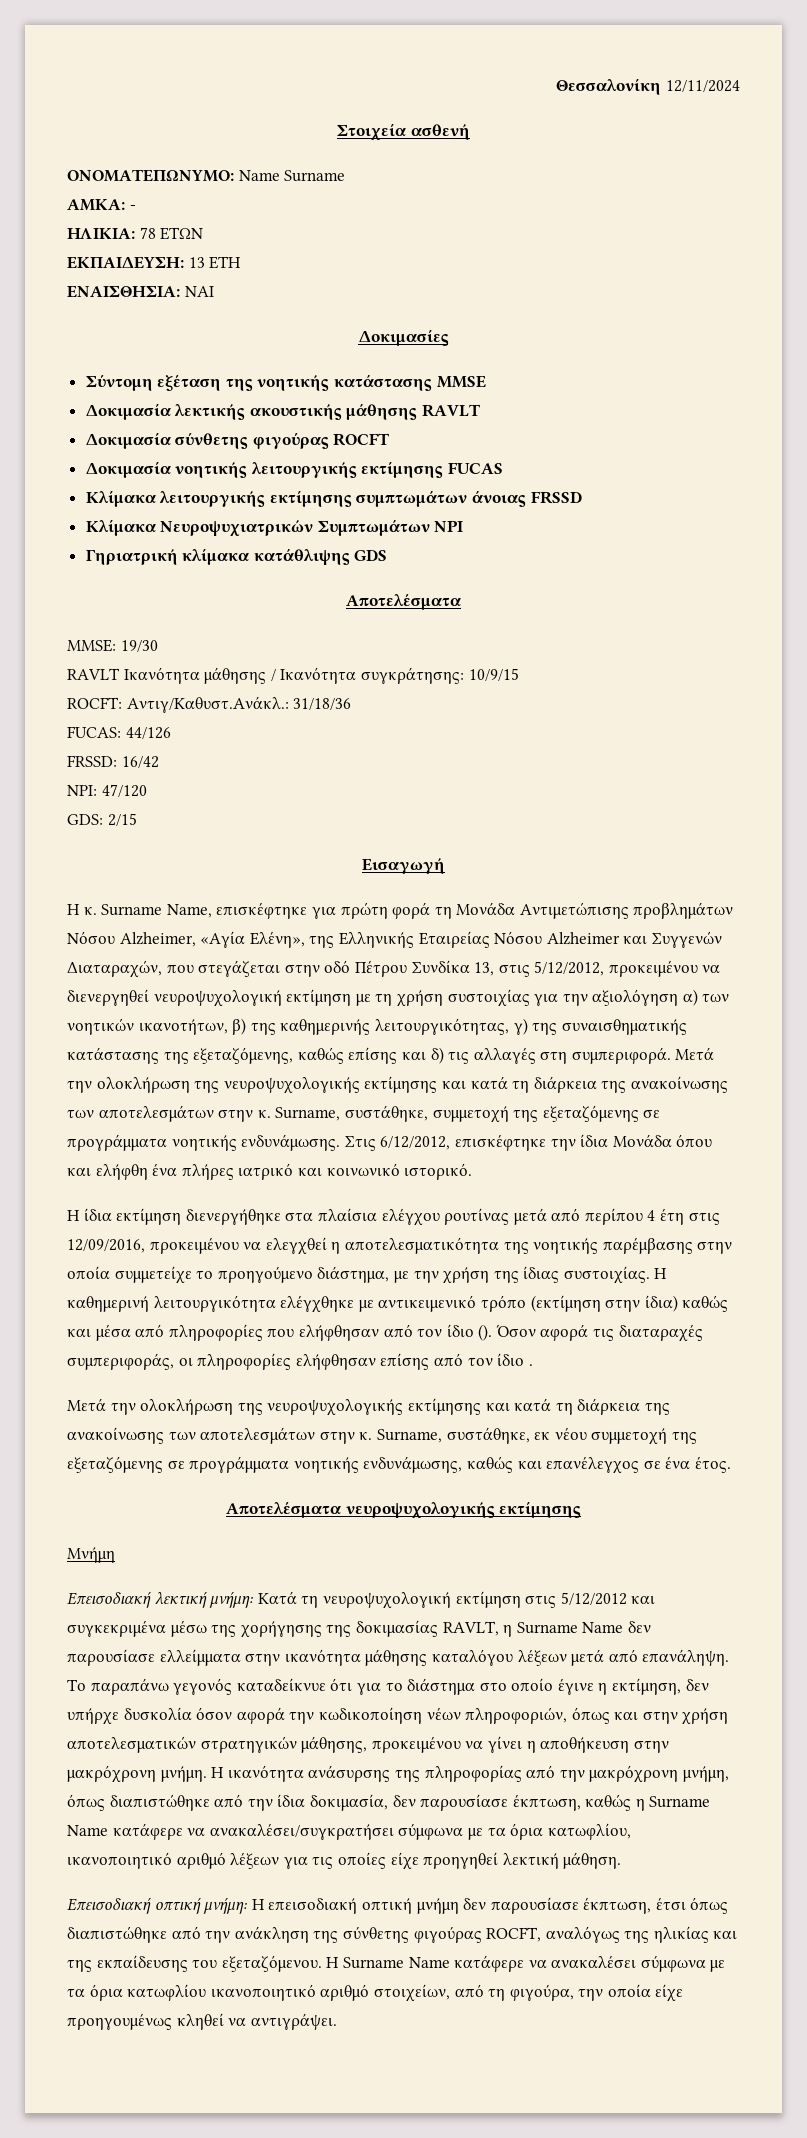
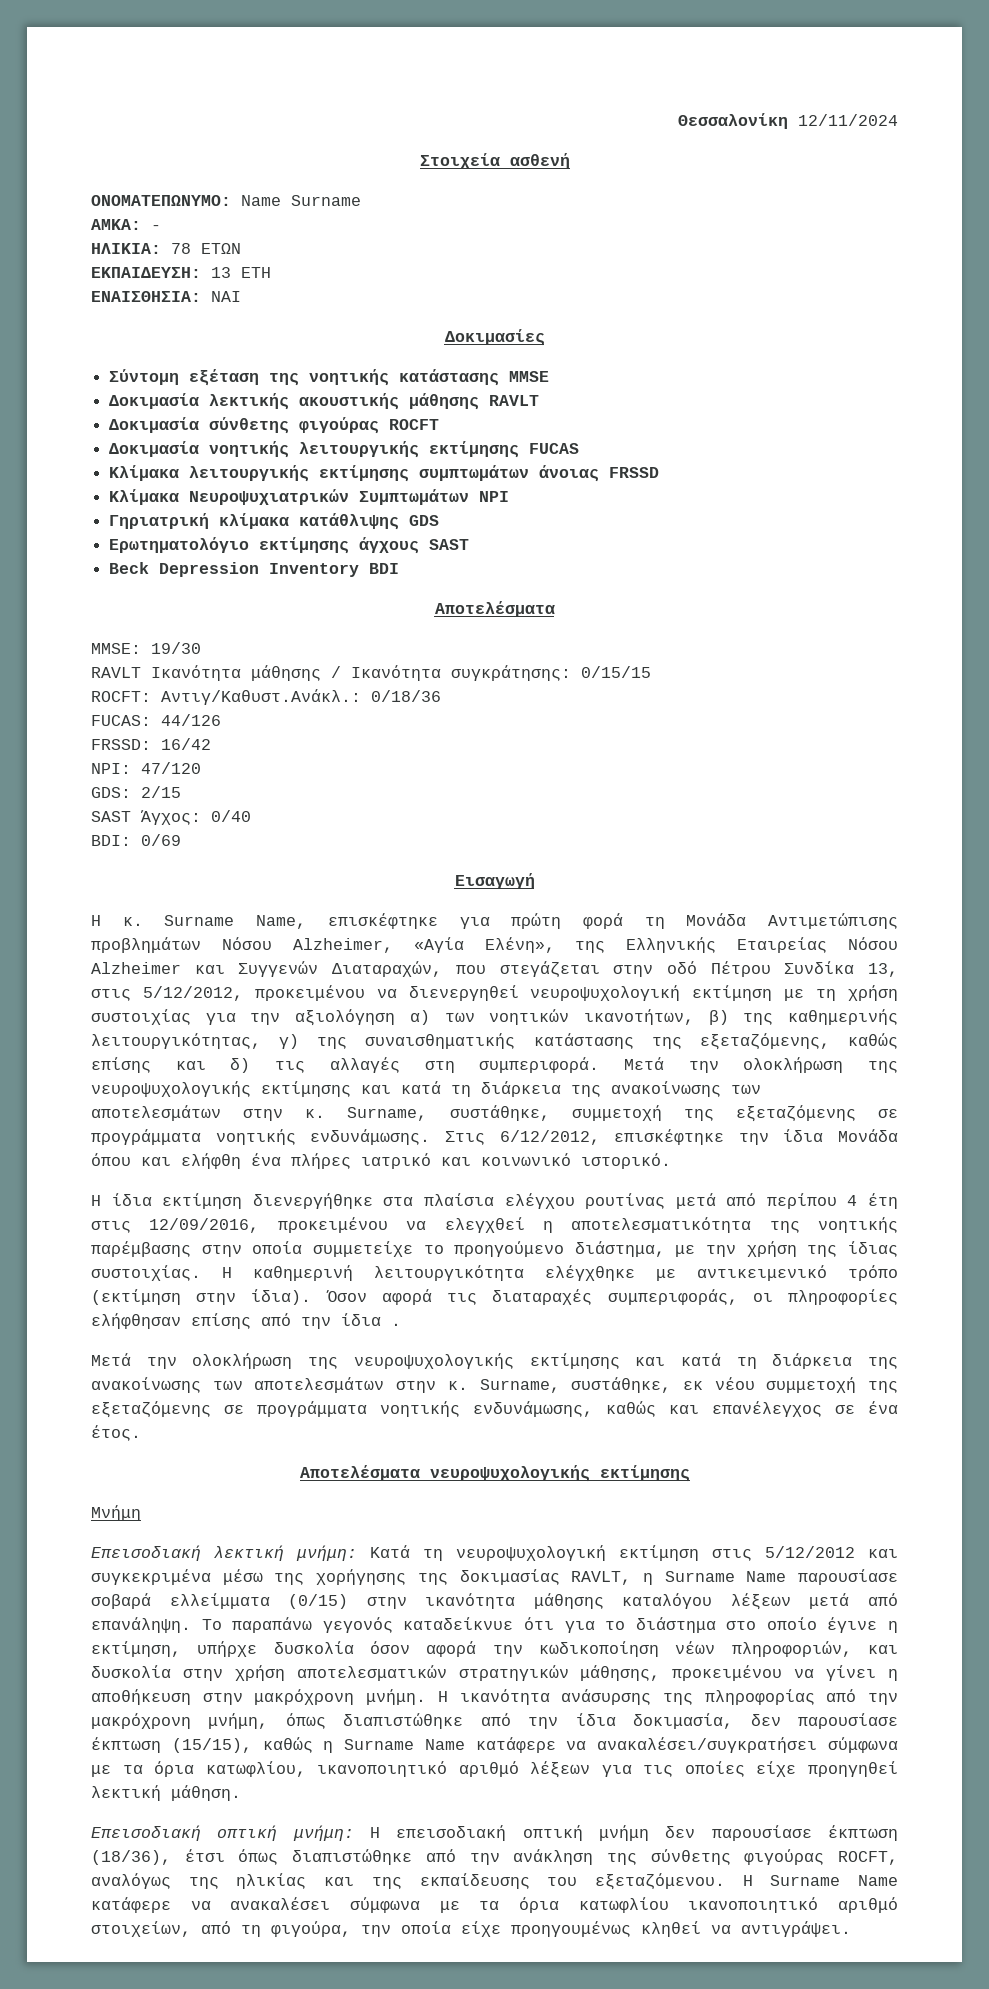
+ Ερωτηματολόγιο εκτίμησης άγχους SAST
+ Beck Depression Inventory BDI
- RAVLT Ικανότητα μάθησης / Ικανότητα συγκράτησης: 10/9/15
+ RAVLT Ικανότητα μάθησης / Ικανότητα συγκράτησης: 0/15/15
- ROCFT: Αντιγ/Καθυστ.Ανάκλ.: 31/18/36
+ ROCFT: Αντιγ/Καθυστ.Ανάκλ.: 0/18/36
+ SAST Άγχος: 0/40
+ BDI: 0/69
- Η καθημερινή λειτουργικότητα ελέγχθηκε με αντικειμενικό τρόπο (εκτίμηση στην ίδια) καθώς και μέσα από πληροφορίες που ελήφθησαν από τον ίδιο ().
+ Η καθημερινή λειτουργικότητα ελέγχθηκε με αντικειμενικό τρόπο (εκτίμηση στην ίδια).
- Όσον αφορά τις διαταραχές συμπεριφοράς, οι πληροφορίες ελήφθησαν επίσης από τον ίδιο .
+ Όσον αφορά τις διαταραχές συμπεριφοράς, οι πληροφορίες ελήφθησαν επίσης από την ίδια .
- Επεισοδιακή λεκτική μνήμη: Κατά τη νευροψυχολογική εκτίμηση στις 5/12/2012 και συγκεκριμένα μέσω της χορήγησης της δοκιμασίας RAVLT, η Surname Name δεν παρουσίασε ελλείμματα στην ικανότητα μάθησης καταλόγου λέξεων μετά από επανάληψη.
+ Επεισοδιακή λεκτική μνήμη: Κατά τη νευροψυχολογική εκτίμηση στις 5/12/2012 και συγκεκριμένα μέσω της χορήγησης της δοκιμασίας RAVLT, η Surname Name παρουσίασε σοβαρά ελλείμματα (0/15) στην ικανότητα μάθησης καταλόγου λέξεων μετά από επανάληψη.
- Το παραπάνω γεγονός καταδείκνυε ότι για το διάστημα στο οποίο έγινε η εκτίμηση, δεν υπήρχε δυσκολία όσον αφορά την κωδικοποίηση νέων πληροφοριών, όπως και στην χρήση αποτελεσματικών στρατηγικών μάθησης, προκειμένου να γίνει η αποθήκευση στην μακρόχρονη μνήμη.
+ Το παραπάνω γεγονός καταδείκνυε ότι για το διάστημα στο οποίο έγινε η εκτίμηση, υπήρχε δυσκολία όσον αφορά την κωδικοποίηση νέων πληροφοριών, και δυσκολία στην χρήση αποτελεσματικών στρατηγικών μάθησης, προκειμένου να γίνει η αποθήκευση στην μακρόχρονη μνήμη.
- Η ικανότητα ανάσυρσης της πληροφορίας από την μακρόχρονη μνήμη, όπως διαπιστώθηκε από την ίδια δοκιμασία, δεν παρουσίασε έκπτωση, καθώς η Surname Name κατάφερε να ανακαλέσει/συγκρατήσει σύμφωνα με τα όρια κατωφλίου, ικανοποιητικό αριθμό λέξεων για τις οποίες είχε προηγηθεί λεκτική μάθηση.
+ Η ικανότητα ανάσυρσης της πληροφορίας από την μακρόχρονη μνήμη, όπως διαπιστώθηκε από την ίδια δοκιμασία, δεν παρουσίασε έκπτωση (15/15), καθώς η Surname Name κατάφερε να ανακαλέσει/συγκρατήσει σύμφωνα με τα όρια κατωφλίου, ικανοποιητικό αριθμό λέξεων για τις οποίες είχε προηγηθεί λεκτική μάθηση.
- Επεισοδιακή οπτική μνήμη: Η επεισοδιακή οπτική μνήμη δεν παρουσίασε έκπτωση, έτσι όπως διαπιστώθηκε από την ανάκληση της σύνθετης φιγούρας ROCFT, αναλόγως της ηλικίας και της εκπαίδευσης του εξεταζόμενου.
+ Επεισοδιακή οπτική μνήμη: Η επεισοδιακή οπτική μνήμη δεν παρουσίασε έκπτωση (18/36), έτσι όπως διαπιστώθηκε από την ανάκληση της σύνθετης φιγούρας ROCFT, αναλόγως της ηλικίας και της εκπαίδευσης του εξεταζόμενου.

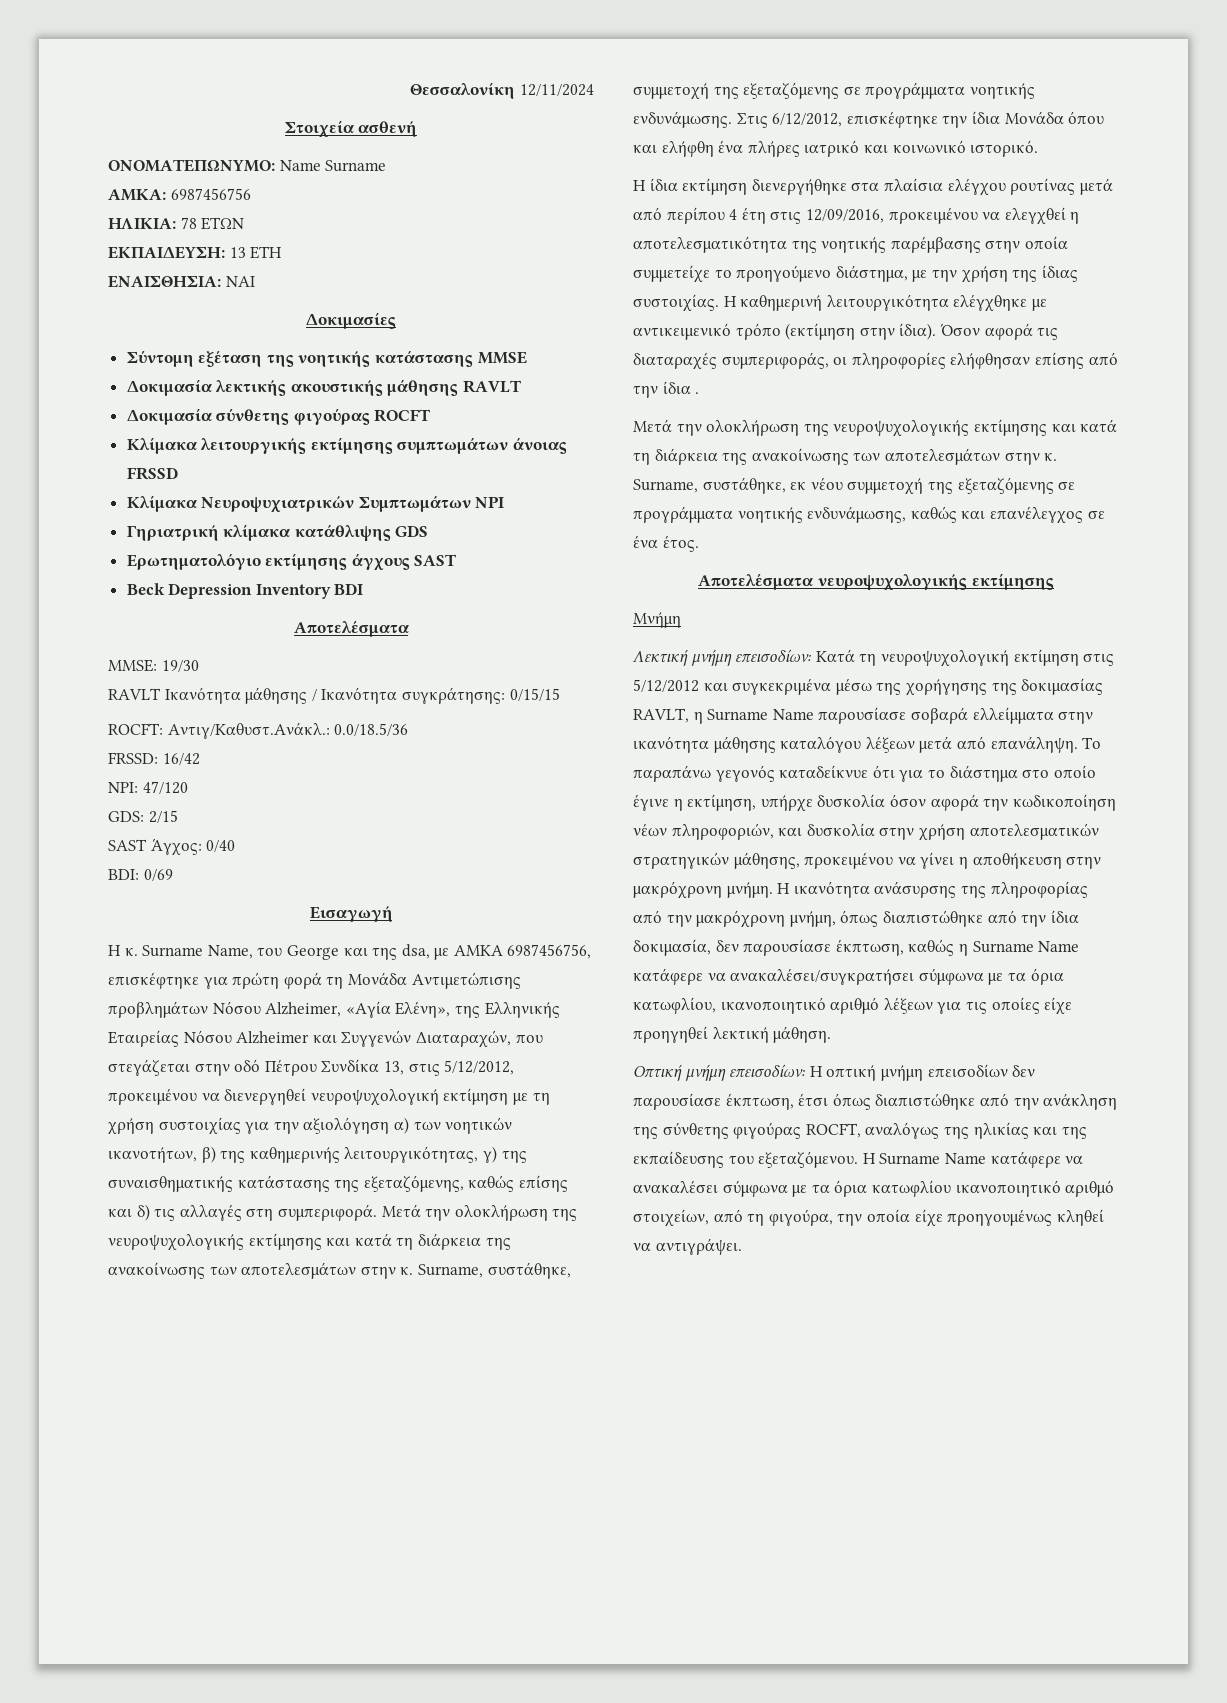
- ΑΜΚΑ: -
+ ΑΜΚΑ: 6987456756
- Δοκιμασία νοητικής λειτουργικής εκτίμησης FUCAS
- ROCFT: Αντιγ/Καθυστ.Ανάκλ.: 0/18/36
- FUCAS: 44/126
+ ROCFT: Αντιγ/Καθυστ.Ανάκλ.: 0.0/18.5/36
- Surname Name, επισκέφτηκε για πρώτη φορά τη Μονάδα Αντιμετώπισης προβλημάτων Νόσου Alzheimer, «Αγία Ελένη», της Ελληνικής Εταιρείας Νόσου Alzheimer και Συγγενών Διαταραχών, που στεγάζεται στην οδό Πέτρου Συνδίκα 13, στις 5/12/2012, προκειμένου να διενεργηθεί νευροψυχολογική εκτίμηση με τη χρήση συστοιχίας για την αξιολόγηση α) των νοητικών ικανοτήτων, β) της καθημερινής λειτουργικότητας, γ) της συναισθηματικής κατάστασης της εξεταζόμενης, καθώς επίσης και δ) τις αλλαγές στη συμπεριφορά.
+ Surname Name, του George και της dsa, με ΑΜΚΑ 6987456756, επισκέφτηκε για πρώτη φορά τη Μονάδα Αντιμετώπισης προβλημάτων Νόσου Alzheimer, «Αγία Ελένη», της Ελληνικής Εταιρείας Νόσου Alzheimer και Συγγενών Διαταραχών, που στεγάζεται στην οδό Πέτρου Συνδίκα 13, στις 5/12/2012, προκειμένου να διενεργηθεί νευροψυχολογική εκτίμηση με τη χρήση συστοιχίας για την αξιολόγηση α) των νοητικών ικανοτήτων, β) της καθημερινής λειτουργικότητας, γ) της συναισθηματικής κατάστασης της εξεταζόμενης, καθώς επίσης και δ) τις αλλαγές στη συμπεριφορά.
- Επεισοδιακή λεκτική μνήμη: Κατά τη νευροψυχολογική εκτίμηση στις 5/12/2012 και συγκεκριμένα μέσω της χορήγησης της δοκιμασίας RAVLT, η Surname Name παρουσίασε σοβαρά ελλείμματα (0/15) στην ικανότητα μάθησης καταλόγου λέξεων μετά από επανάληψη.
+ Λεκτική μνήμη επεισοδίων: Κατά τη νευροψυχολογική εκτίμηση στις 5/12/2012 και συγκεκριμένα μέσω της χορήγησης της δοκιμασίας RAVLT, η Surname Name παρουσίασε σοβαρά ελλείμματα στην ικανότητα μάθησης καταλόγου λέξεων μετά από επανάληψη.
- Η ικανότητα ανάσυρσης της πληροφορίας από την μακρόχρονη μνήμη, όπως διαπιστώθηκε από την ίδια δοκιμασία, δεν παρουσίασε έκπτωση (15/15), καθώς η Surname Name κατάφερε να ανακαλέσει/συγκρατήσει σύμφωνα με τα όρια κατωφλίου, ικανοποιητικό αριθμό λέξεων για τις οποίες είχε προηγηθεί λεκτική μάθηση.
+ Η ικανότητα ανάσυρσης της πληροφορίας από την μακρόχρονη μνήμη, όπως διαπιστώθηκε από την ίδια δοκιμασία, δεν παρουσίασε έκπτωση, καθώς η Surname Name κατάφερε να ανακαλέσει/συγκρατήσει σύμφωνα με τα όρια κατωφλίου, ικανοποιητικό αριθμό λέξεων για τις οποίες είχε προηγηθεί λεκτική μάθηση.
- Επεισοδιακή οπτική μνήμη: Η επεισοδιακή οπτική μνήμη δεν παρουσίασε έκπτωση (18/36), έτσι όπως διαπιστώθηκε από την ανάκληση της σύνθετης φιγούρας ROCFT, αναλόγως της ηλικίας και της εκπαίδευσης του εξεταζόμενου.
+ Οπτική μνήμη επεισοδίων: Η οπτική μνήμη επεισοδίων δεν παρουσίασε έκπτωση, έτσι όπως διαπιστώθηκε από την ανάκληση της σύνθετης φιγούρας ROCFT, αναλόγως της ηλικίας και της εκπαίδευσης του εξεταζόμενου.

